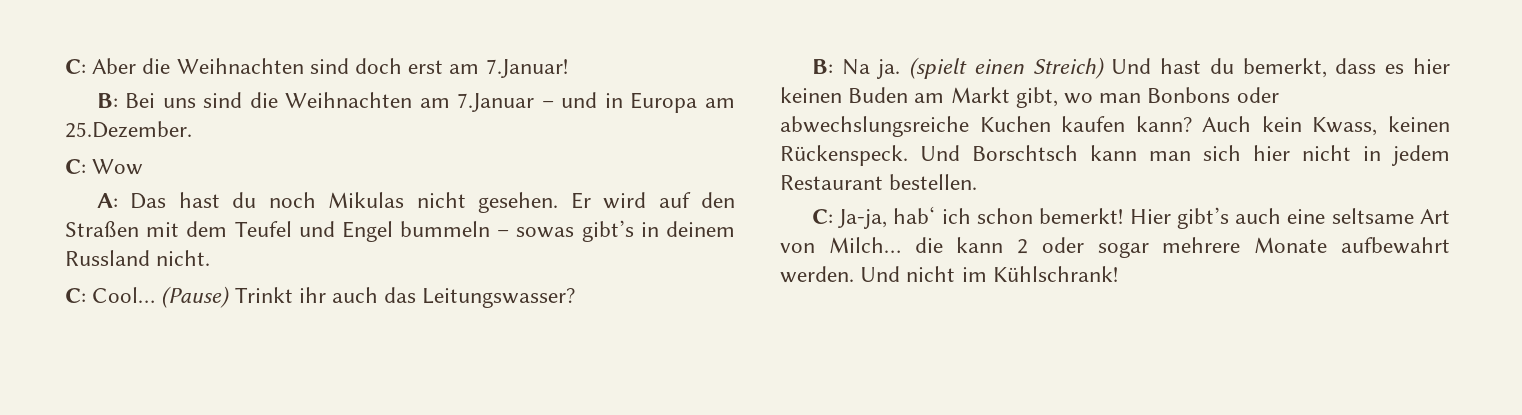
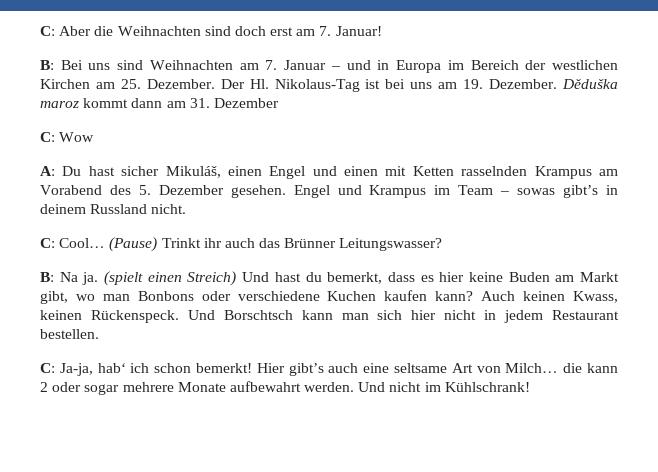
- C: Aber die Weihnachten sind doch erst am 7.Januar!
+ C: Aber die Weihnachten sind doch erst am 7. Januar!
- B: Bei uns sind die Weihnachten am 7.Januar – und in Europa am 25.Dezember.
+ B: Bei uns sind Weihnachten am 7. Januar – und in Europa im Bereich der westlichen Kirchen am 25. Dezember. Der Hl. Nikolaus-Tag ist bei uns am 19. Dezember. Děduška maroz kommt dann am 31. Dezember
  C: Wow
- A: Das hast du noch Mikulas nicht gesehen. Er wird auf den Straßen mit dem Teufel und Engel bummeln – sowas gibt’s in deinem Russland nicht.
+ A: Du hast sicher Mikuláš, einen Engel und einen mit Ketten rasselnden Krampus am Vorabend des 5. Dezember gesehen. Engel und Krampus im Team – sowas gibt’s in deinem Russland nicht.
- (Pause) Trinkt ihr auch das Leitungswasser?
+ (Pause) Trinkt ihr auch das Brünner Leitungswasser?
- (spielt einen Streich) Und hast du bemerkt, dass es hier keinen Buden am Markt gibt, wo man Bonbons oder abwechslungsreiche Kuchen kaufen kann?
+ (spielt einen Streich) Und hast du bemerkt, dass es hier keine Buden am Markt gibt, wo man Bonbons oder verschiedene Kuchen kaufen kann?
- Auch kein Kwass, keinen Rückenspeck.
+ Auch keinen Kwass, keinen Rückenspeck.

